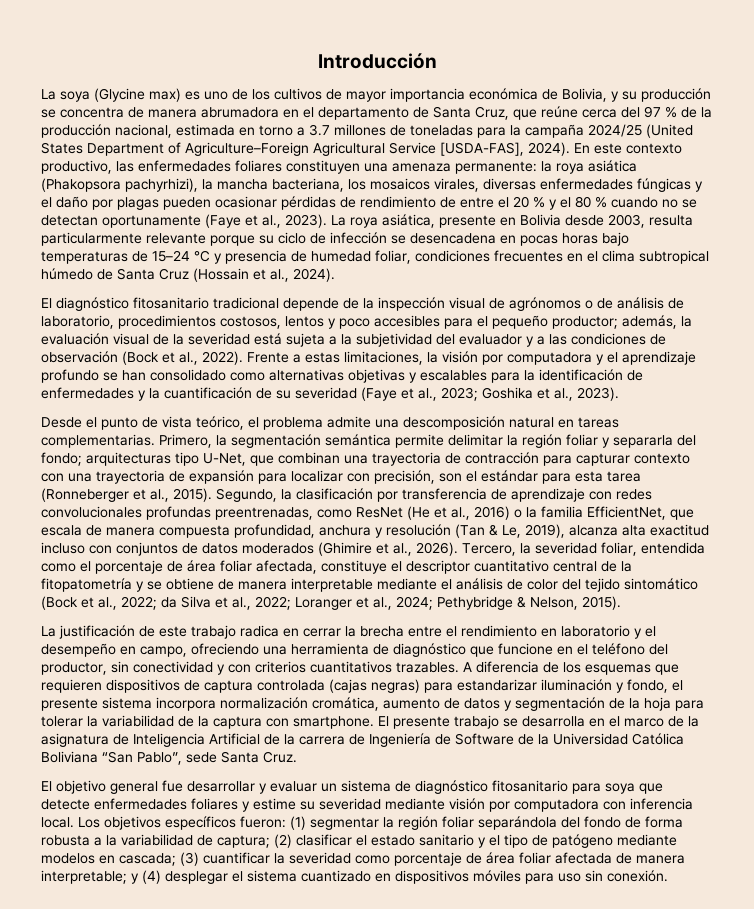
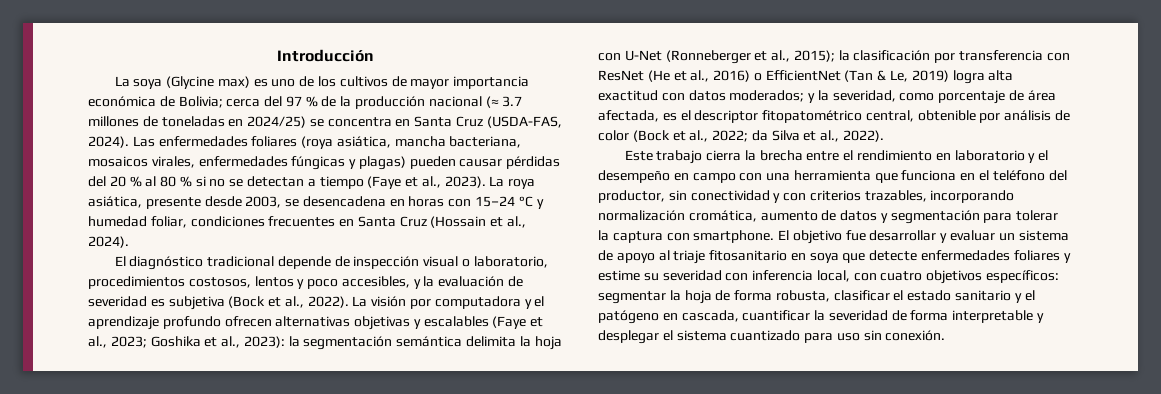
- La soya (Glycine max) es uno de los cultivos de mayor importancia económica de Bolivia, y su producción se concentra de manera abrumadora en el departamento de Santa Cruz, que reúne cerca del 97 % de la producción nacional, estimada en torno a 3.7 millones de toneladas para la campaña 2024/25 (United States Department of Agriculture–Foreign Agricultural Service [USDA-FAS], 2024). En este contexto productivo, las enfermedades foliares constituyen una amenaza permanente: la roya asiática (Phakopsora pachyrhizi), la mancha bacteriana, los mosaicos virales, diversas enfermedades fúngicas y el daño por plagas pueden ocasionar pérdidas de rendimiento de entre el 20 % y el 80 % cuando no se detectan oportunamente (Faye et al., 2023).
+ La soya (Glycine max) es uno de los cultivos de mayor importancia económica de Bolivia; cerca del 97 % de la producción nacional (≈ 3.7 millones de toneladas en 2024/25) se concentra en Santa Cruz (USDA-FAS, 2024). Las enfermedades foliares (roya asiática, mancha bacteriana, mosaicos virales, enfermedades fúngicas y plagas) pueden causar pérdidas del 20 % al 80 % si no se detectan a tiempo (Faye et al., 2023).
- La roya asiática, presente en Bolivia desde 2003, resulta particularmente relevante porque su ciclo de infección se desencadena en pocas horas bajo temperaturas de 15–24 °C y presencia de humedad foliar, condiciones frecuentes en el clima subtropical húmedo de Santa Cruz (Hossain et al., 2024).
+ La roya asiática, presente desde 2003, se desencadena en horas con 15–24 °C y humedad foliar, condiciones frecuentes en Santa Cruz (Hossain et al., 2024).
- El diagnóstico fitosanitario tradicional depende de la inspección visual de agrónomos o de análisis de laboratorio, procedimientos costosos, lentos y poco accesibles para el pequeño productor; además, la evaluación visual de la severidad está sujeta a la subjetividad del evaluador y a las condiciones de observación (Bock et al., 2022). Frente a estas limitaciones, la visión por computadora y el aprendizaje profundo se han consolidado como alternativas objetivas y escalables para la identificación de enfermedades y la cuantificación de su severidad (Faye et al., 2023;
+ El diagnóstico tradicional depende de inspección visual o laboratorio, procedimientos costosos, lentos y poco accesibles, y la evaluación de severidad es subjetiva (Bock et al., 2022). La visión por computadora y el aprendizaje profundo ofrecen alternativas objetivas y escalables (Faye et al., 2023;
- Goshika et al., 2023).
- Desde el punto de vista teórico, el problema admite una descomposición natural en tareas complementarias. Primero, la segmentación semántica permite delimitar la región foliar y separarla del fondo; arquitecturas tipo U-Net, que combinan una trayectoria de contracción para capturar contexto con una trayectoria de expansión para localizar con precisión, son el estándar para esta tarea (Ronneberger et al., 2015). Segundo, la clasificación por transferencia de aprendizaje con redes convolucionales profundas preentrenadas, como ResNet (He et al., 2016) o la familia EfficientNet, que escala de manera compuesta profundidad, anchura y resolución (Tan & Le, 2019), alcanza alta exactitud incluso con conjuntos de datos moderados (Ghimire et al., 2026). Tercero, la severidad foliar, entendida como el porcentaje de área foliar afectada, constituye el descriptor cuantitativo central de la fitopatometría y se obtiene de manera interpretable mediante el análisis de color del tejido sintomático (Bock et al., 2022;
+ Goshika et al., 2023): la segmentación semántica delimita la hoja con U-Net (Ronneberger et al., 2015); la clasificación por transferencia con ResNet (He et al., 2016) o EfficientNet (Tan & Le, 2019) logra alta exactitud con datos moderados; y la severidad, como porcentaje de área afectada, es el descriptor fitopatométrico central, obtenible por análisis de color (Bock et al., 2022;
- da Silva et al., 2022; Loranger et al., 2024; Pethybridge & Nelson, 2015).
- La justificación de este trabajo radica en cerrar la brecha entre el rendimiento en laboratorio y el desempeño en campo, ofreciendo una herramienta de diagnóstico que funcione en el teléfono del productor, sin conectividad y con criterios cuantitativos trazables. A diferencia de los esquemas que requieren dispositivos de captura controlada (cajas negras) para estandarizar iluminación y fondo, el presente sistema incorpora normalización cromática, aumento de datos y segmentación de la hoja para tolerar la variabilidad de la captura con smartphone. El presente trabajo se desarrolla en el marco de la asignatura de Inteligencia Artificial de la carrera de Ingeniería de Software de la Universidad Católica Boliviana “San Pablo”, sede Santa Cruz.
- El objetivo general fue desarrollar y evaluar un sistema de diagnóstico fitosanitario para soya que detecte enfermedades foliares y estime su severidad mediante visión por computadora con inferencia local. Los objetivos específicos fueron: (1) segmentar la región foliar separándola del fondo de forma robusta a la variabilidad de captura; (2) clasificar el estado sanitario y el tipo de patógeno mediante modelos en cascada; (3) cuantificar la severidad como porcentaje de área foliar afectada de manera interpretable; y (4) desplegar el sistema cuantizado en dispositivos móviles para uso sin conexión.
+ da Silva et al., 2022).
+ Este trabajo cierra la brecha entre el rendimiento en laboratorio y el desempeño en campo con una herramienta que funciona en el teléfono del productor, sin conectividad y con criterios trazables, incorporando normalización cromática, aumento de datos y segmentación para tolerar la captura con smartphone. El objetivo fue desarrollar y evaluar un sistema de apoyo al triaje fitosanitario en soya que detecte enfermedades foliares y estime su severidad con inferencia local, con cuatro objetivos específicos: segmentar la hoja de forma robusta, clasificar el estado sanitario y el patógeno en cascada, cuantificar la severidad de forma interpretable y desplegar el sistema cuantizado para uso sin conexión.

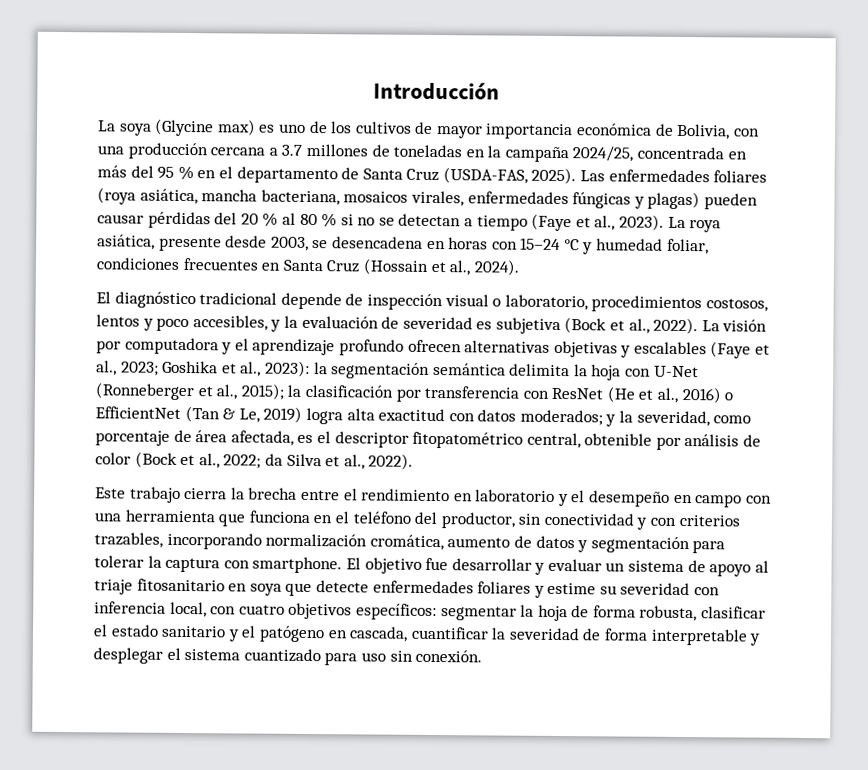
- La soya (Glycine max) es uno de los cultivos de mayor importancia económica de Bolivia; cerca del 97 % de la producción nacional (≈ 3.7 millones de toneladas en 2024/25) se concentra en Santa Cruz (USDA-FAS, 2024).
+ La soya (Glycine max) es uno de los cultivos de mayor importancia económica de Bolivia, con una producción cercana a 3.7 millones de toneladas en la campaña 2024/25, concentrada en más del 95 % en el departamento de Santa Cruz (USDA-FAS, 2025).

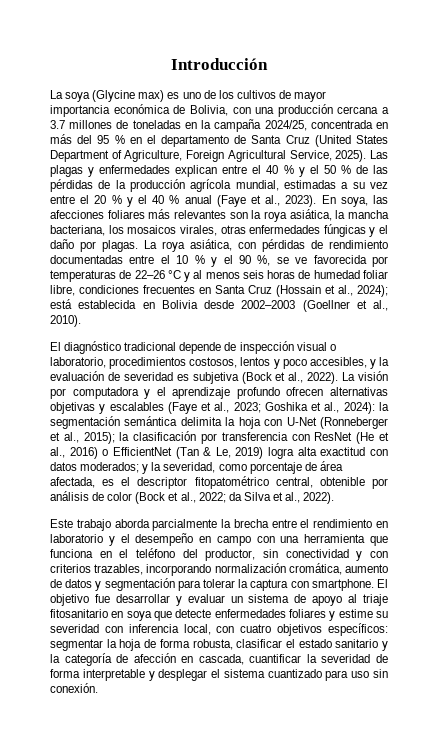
- La soya (Glycine max) es uno de los cultivos de mayor importancia económica de Bolivia, con una producción cercana a 3.7 millones de toneladas en la campaña 2024/25, concentrada en más del 95 % en el departamento de Santa Cruz (USDA-FAS, 2025). Las enfermedades foliares (roya asiática, mancha bacteriana, mosaicos virales, enfermedades fúngicas y plagas) pueden causar pérdidas del 20 % al 80 % si no se detectan a tiempo (Faye et al., 2023). La roya asiática, presente desde 2003, se desencadena en horas con 15–24 °C y humedad foliar, condiciones frecuentes en Santa Cruz (Hossain et al., 2024).
+ La soya (Glycine max) es uno de los cultivos de mayor importancia económica de Bolivia, con una producción cercana a 3.7 millones de toneladas en la campaña 2024/25, concentrada en más del 95 % en el departamento de Santa Cruz (United States Department of Agriculture, Foreign Agricultural Service, 2025). Las plagas y enfermedades explican entre el 40 % y el 50 % de las pérdidas de la producción agrícola mundial, estimadas a su vez entre el 20 % y el 40 % anual (Faye et al., 2023). En soya, las afecciones foliares más relevantes son la roya asiática, la mancha bacteriana, los mosaicos virales, otras enfermedades fúngicas y el daño por plagas. La roya asiática, con pérdidas de rendimiento documentadas entre el 10 % y el 90 %, se ve favorecida por temperaturas de 22–26 °C y al menos seis horas de humedad foliar libre, condiciones frecuentes en Santa Cruz (Hossain et al., 2024); está establecida en Bolivia desde 2002–2003 (Goellner et al., 2010).
- Goshika et al., 2023):
+ Goshika et al., 2024):
- Este trabajo cierra la brecha entre el rendimiento en laboratorio y el desempeño en campo con una herramienta que funciona en el teléfono del productor, sin conectividad y con criterios trazables, incorporando normalización cromática, aumento de datos y segmentación para tolerar la captura con smartphone.
+ Este trabajo aborda parcialmente la brecha entre el rendimiento en laboratorio y el desempeño en campo con una herramienta que funciona en el teléfono del productor, sin conectividad y con criterios trazables, incorporando normalización cromática, aumento de datos y segmentación para tolerar la captura con smartphone.
- El objetivo fue desarrollar y evaluar un sistema de apoyo al triaje fitosanitario en soya que detecte enfermedades foliares y estime su severidad con inferencia local, con cuatro objetivos específicos: segmentar la hoja de forma robusta, clasificar el estado sanitario y el patógeno en cascada, cuantificar la severidad de forma interpretable y desplegar el sistema cuantizado para uso sin conexión.
+ El objetivo fue desarrollar y evaluar un sistema de apoyo al triaje fitosanitario en soya que detecte enfermedades foliares y estime su severidad con inferencia local, con cuatro objetivos específicos: segmentar la hoja de forma robusta, clasificar el estado sanitario y la categoría de afección en cascada, cuantificar la severidad de forma interpretable y desplegar el sistema cuantizado para uso sin conexión.

